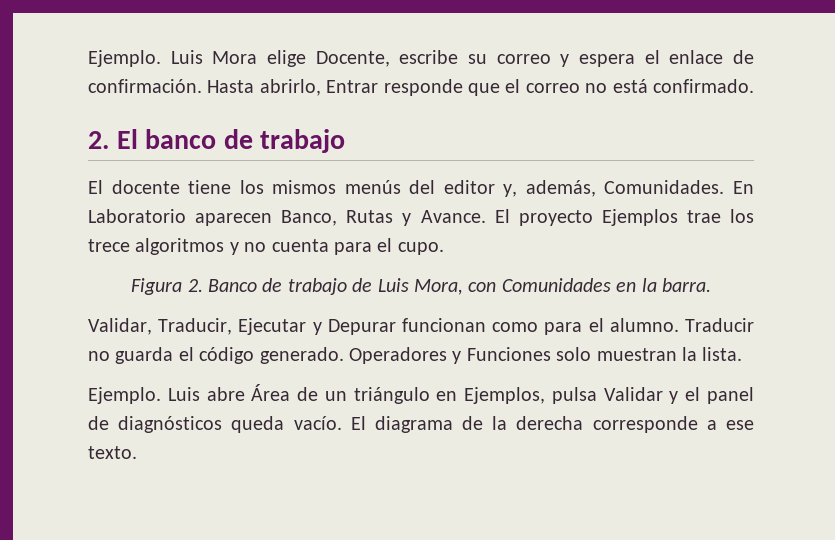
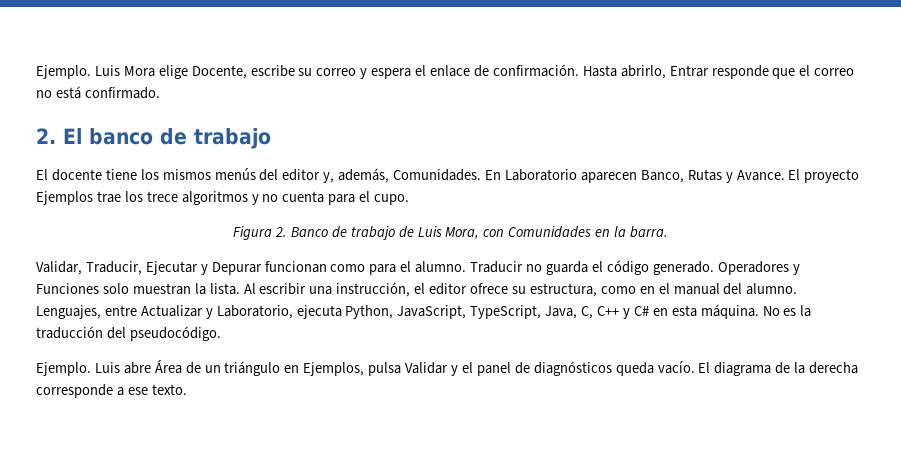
+ Al escribir una instrucción, el editor ofrece su estructura, como en el manual del alumno. Lenguajes, entre Actualizar y Laboratorio, ejecuta Python, JavaScript, TypeScript, Java, C, C++ y C# en esta máquina. No es la traducción del pseudocódigo.

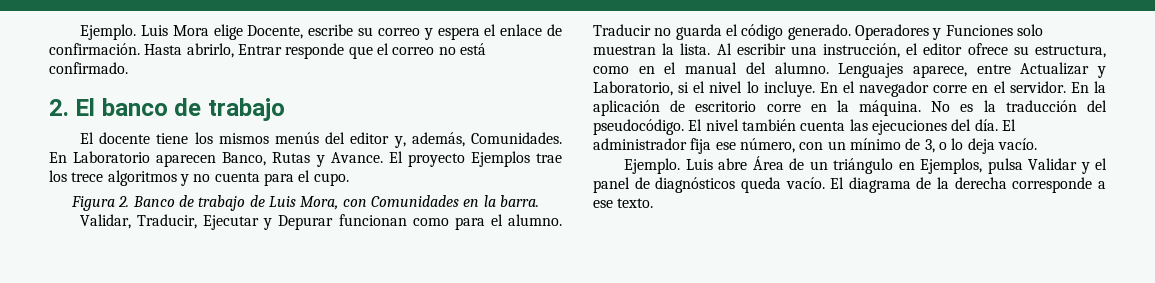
- Lenguajes, entre Actualizar y Laboratorio, ejecuta Python, JavaScript, TypeScript, Java, C, C++ y C# en esta máquina.
+ Lenguajes aparece, entre Actualizar y Laboratorio, si el nivel lo incluye. En el navegador corre en el servidor. En la aplicación de escritorio corre en la máquina.
+ El nivel también cuenta las ejecuciones del día. El administrador fija ese número, con un mínimo de 3, o lo deja vacío.

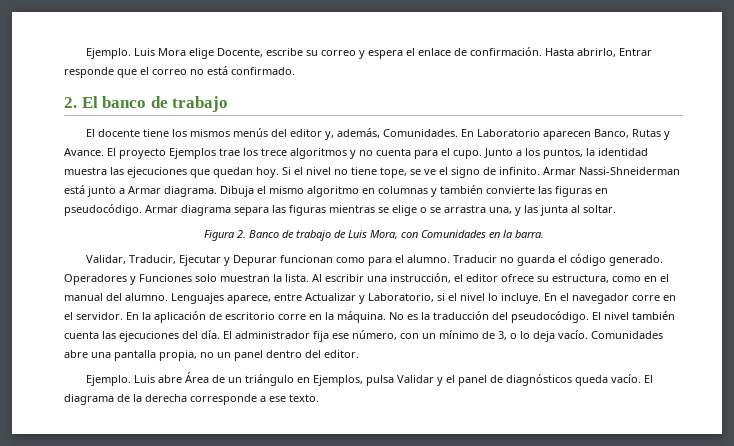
+ Junto a los puntos, la identidad muestra las ejecuciones que quedan hoy. Si el nivel no tiene tope, se ve el signo de infinito. Armar Nassi-Shneiderman está junto a Armar diagrama. Dibuja el mismo algoritmo en columnas y también convierte las figuras en pseudocódigo. Armar diagrama separa las figuras mientras se elige o se arrastra una, y las junta al soltar.
+ Comunidades abre una pantalla propia, no un panel dentro del editor.

